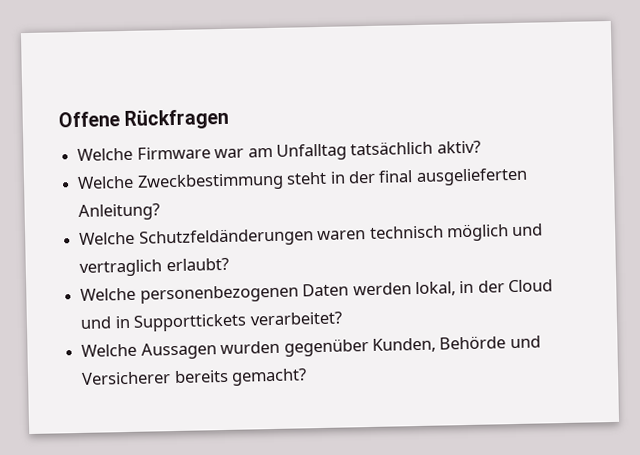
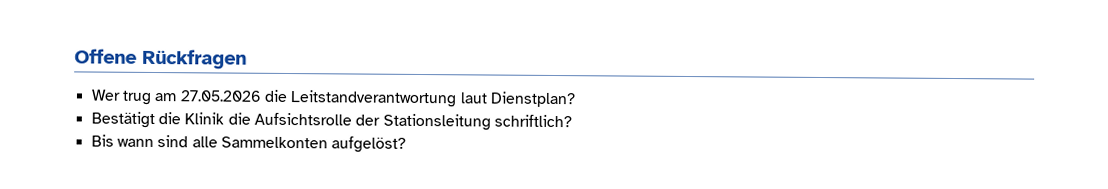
- Welche Firmware war am Unfalltag tatsächlich aktiv?
- Welche Zweckbestimmung steht in der final ausgelieferten Anleitung?
- Welche Schutzfeldänderungen waren technisch möglich und vertraglich erlaubt?
- Welche personenbezogenen Daten werden lokal, in der Cloud und in Supporttickets verarbeitet?
- Welche Aussagen wurden gegenüber Kunden, Behörde und Versicherer bereits gemacht?
+ Wer trug am 27.05.2026 die Leitstandverantwortung laut Dienstplan?
+ Bestätigt die Klinik die Aufsichtsrolle der Stationsleitung schriftlich?
+ Bis wann sind alle Sammelkonten aufgelöst?

